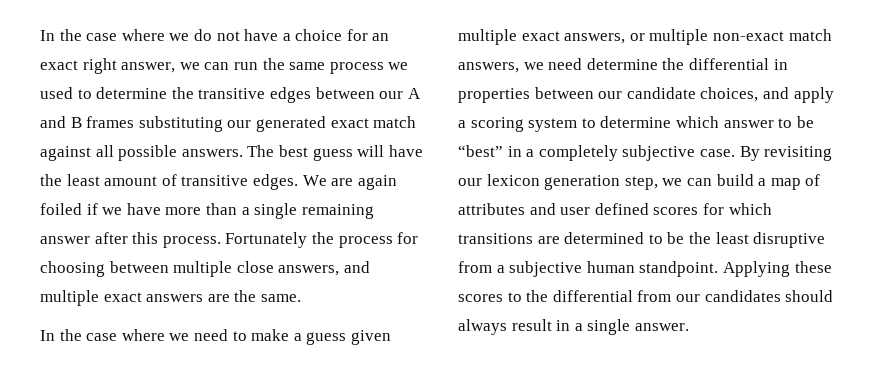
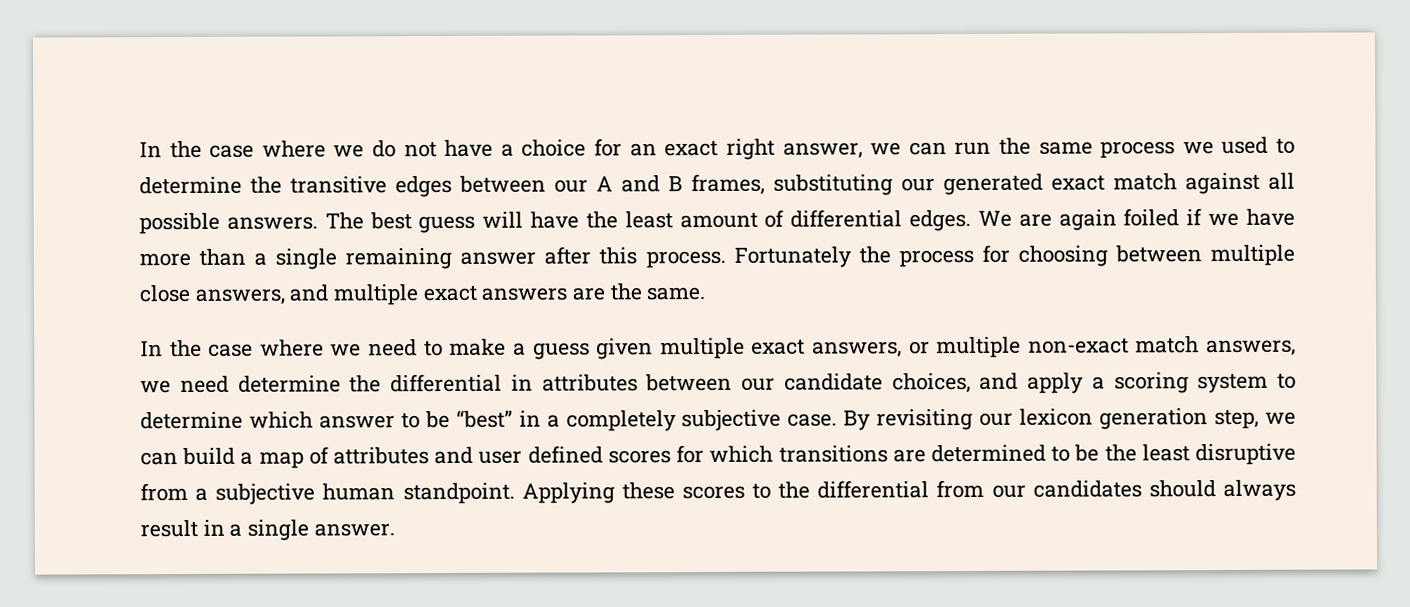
- In the case where we do not have a choice for an exact right answer, we can run the same process we used to determine the transitive edges between our A and B frames substituting our generated exact match against all possible answers.
+ In the case where we do not have a choice for an exact right answer, we can run the same process we used to determine the transitive edges between our A and B frames, substituting our generated exact match against all possible answers.
- The best guess will have the least amount of transitive edges.
+ The best guess will have the least amount of differential edges.
- In the case where we need to make a guess given multiple exact answers, or multiple non-exact match answers, we need determine the differential in properties between our candidate choices, and apply a scoring system to determine which answer to be “best” in a completely subjective case.
+ In the case where we need to make a guess given multiple exact answers, or multiple non-exact match answers, we need determine the differential in attributes between our candidate choices, and apply a scoring system to determine which answer to be “best” in a completely subjective case.

